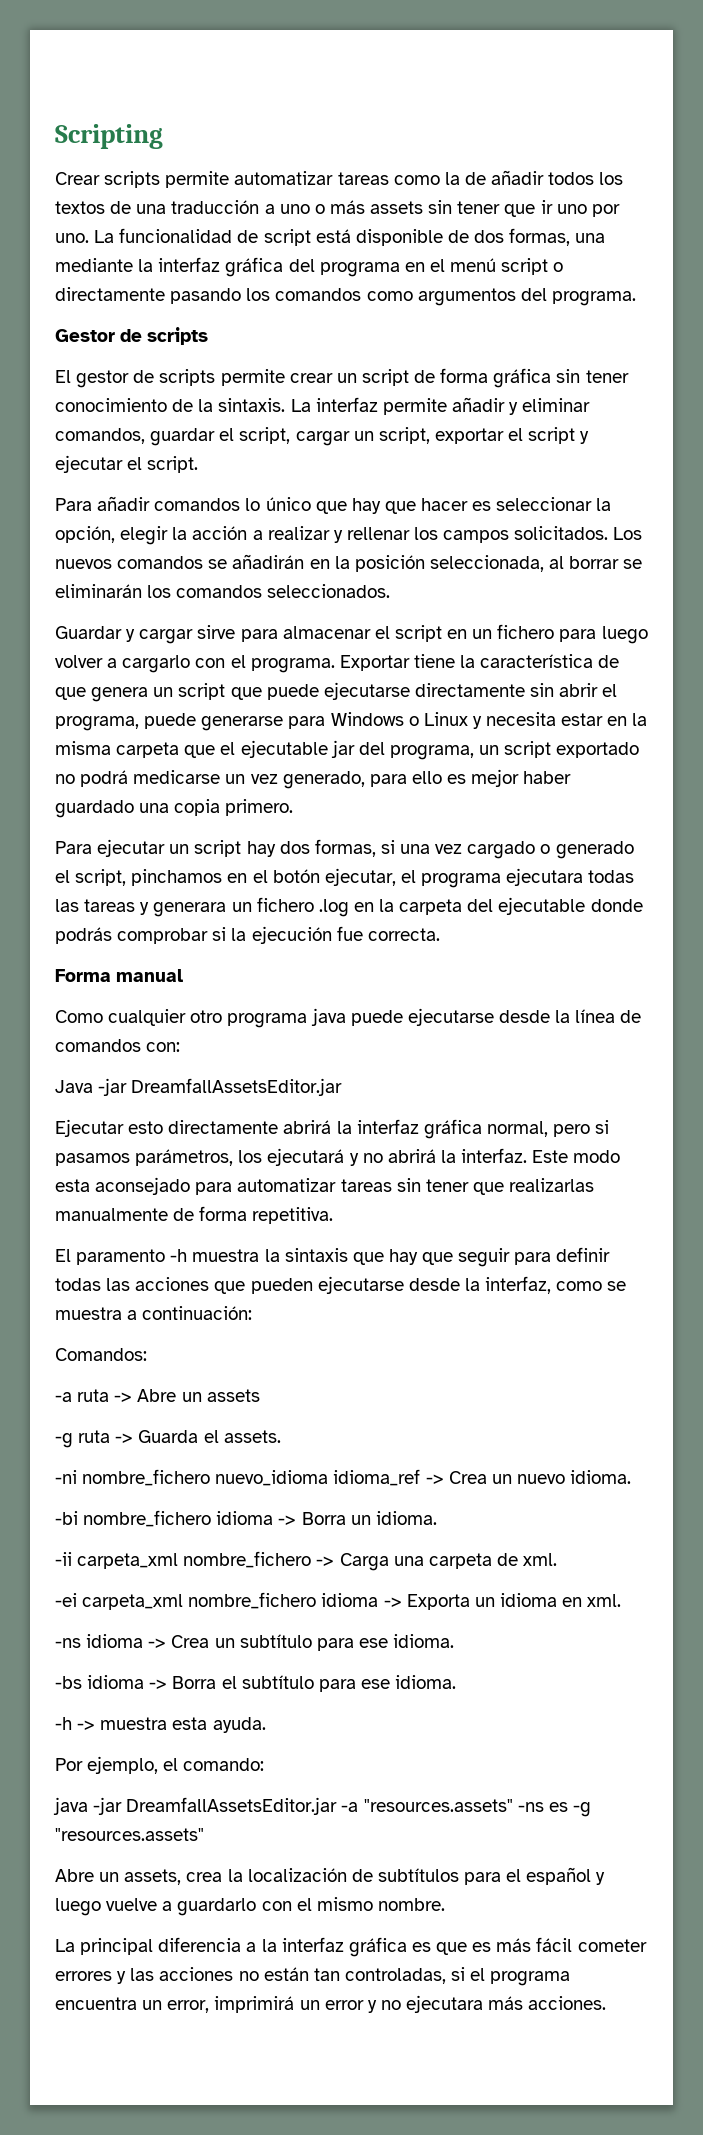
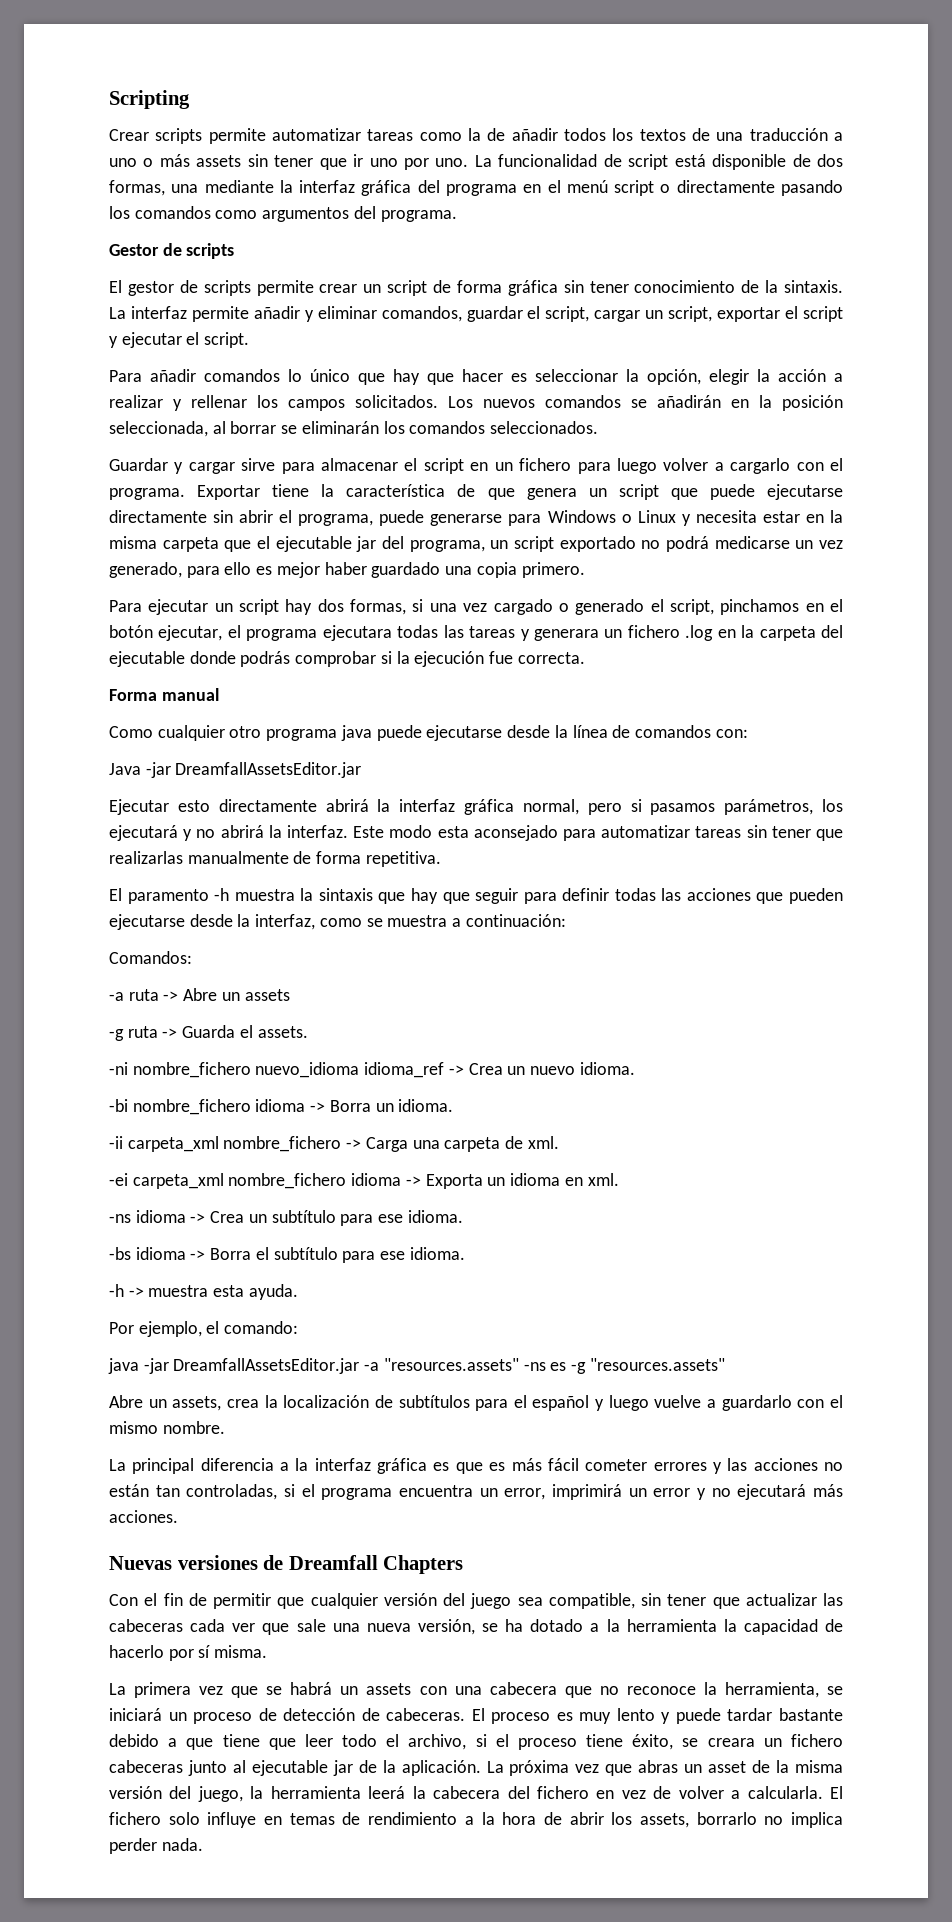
- La principal diferencia a la interfaz gráfica es que es más fácil cometer errores y las acciones no están tan controladas, si el programa encuentra un error, imprimirá un error y no ejecutara más acciones.
+ La principal diferencia a la interfaz gráfica es que es más fácil cometer errores y las acciones no están tan controladas, si el programa encuentra un error, imprimirá un error y no ejecutará más acciones.
+ Nuevas versiones de Dreamfall Chapters
+ Con el fin de permitir que cualquier versión del juego sea compatible, sin tener que actualizar las cabeceras cada ver que sale una nueva versión, se ha dotado a la herramienta la capacidad de hacerlo por sí misma.
+ La primera vez que se habrá un assets con una cabecera que no reconoce la herramienta, se iniciará un proceso de detección de cabeceras. El proceso es muy lento y puede tardar bastante debido a que tiene que leer todo el archivo, si el proceso tiene éxito, se creara un fichero cabeceras junto al ejecutable jar de la aplicación. La próxima vez que abras un asset de la misma versión del juego, la herramienta leerá la cabecera del fichero en vez de volver a calcularla. El fichero solo influye en temas de rendimiento a la hora de abrir los assets, borrarlo no implica perder nada.

